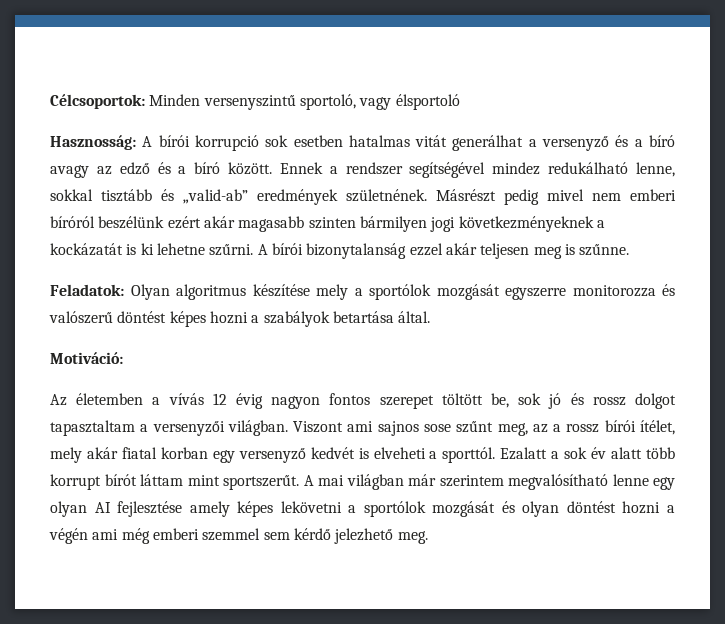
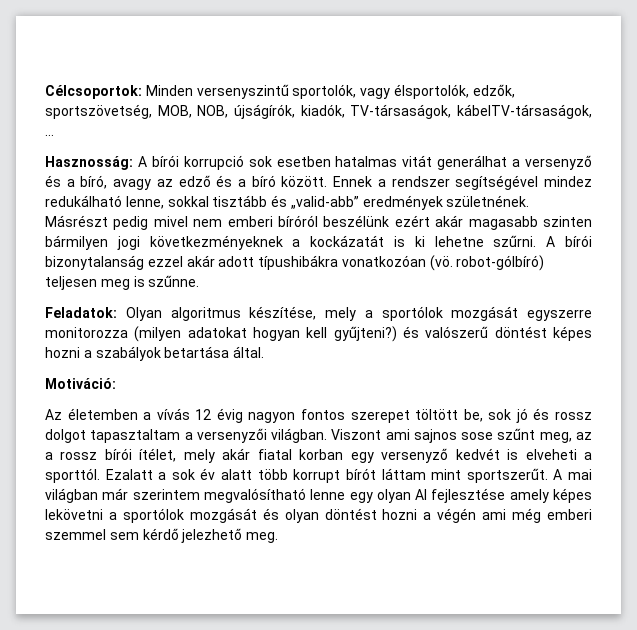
- Célcsoportok: Minden versenyszintű sportoló, vagy élsportoló
+ Célcsoportok: Minden versenyszintű sportolók, vagy élsportolók, edzők, sportszövetség, MOB, NOB, újságírók, kiadók, TV-társaságok, kábelTV-társaságok, …
- Hasznosság: A bírói korrupció sok esetben hatalmas vitát generálhat a versenyző és a bíró avagy az edző és a bíró között.
+ Hasznosság: A bírói korrupció sok esetben hatalmas vitát generálhat a versenyző és a bíró, avagy az edző és a bíró között.
- Ennek a rendszer segítségével mindez redukálható lenne, sokkal tisztább és „valid-ab” eredmények születnének.
+ Ennek a rendszer segítségével mindez redukálható lenne, sokkal tisztább és „valid-abb” eredmények születnének.
- A bírói bizonytalanság ezzel akár teljesen meg is szűnne.
+ A bírói bizonytalanság ezzel akár adott típushibákra vonatkozóan (vö. robot-gólbíró) teljesen meg is szűnne.
- Feladatok: Olyan algoritmus készítése mely a sportólok mozgását egyszerre monitorozza és valószerű döntést képes hozni a szabályok betartása által.
+ Feladatok: Olyan algoritmus készítése, mely a sportólok mozgását egyszerre monitorozza (milyen adatokat hogyan kell gyűjteni?) és valószerű döntést képes hozni a szabályok betartása által.

